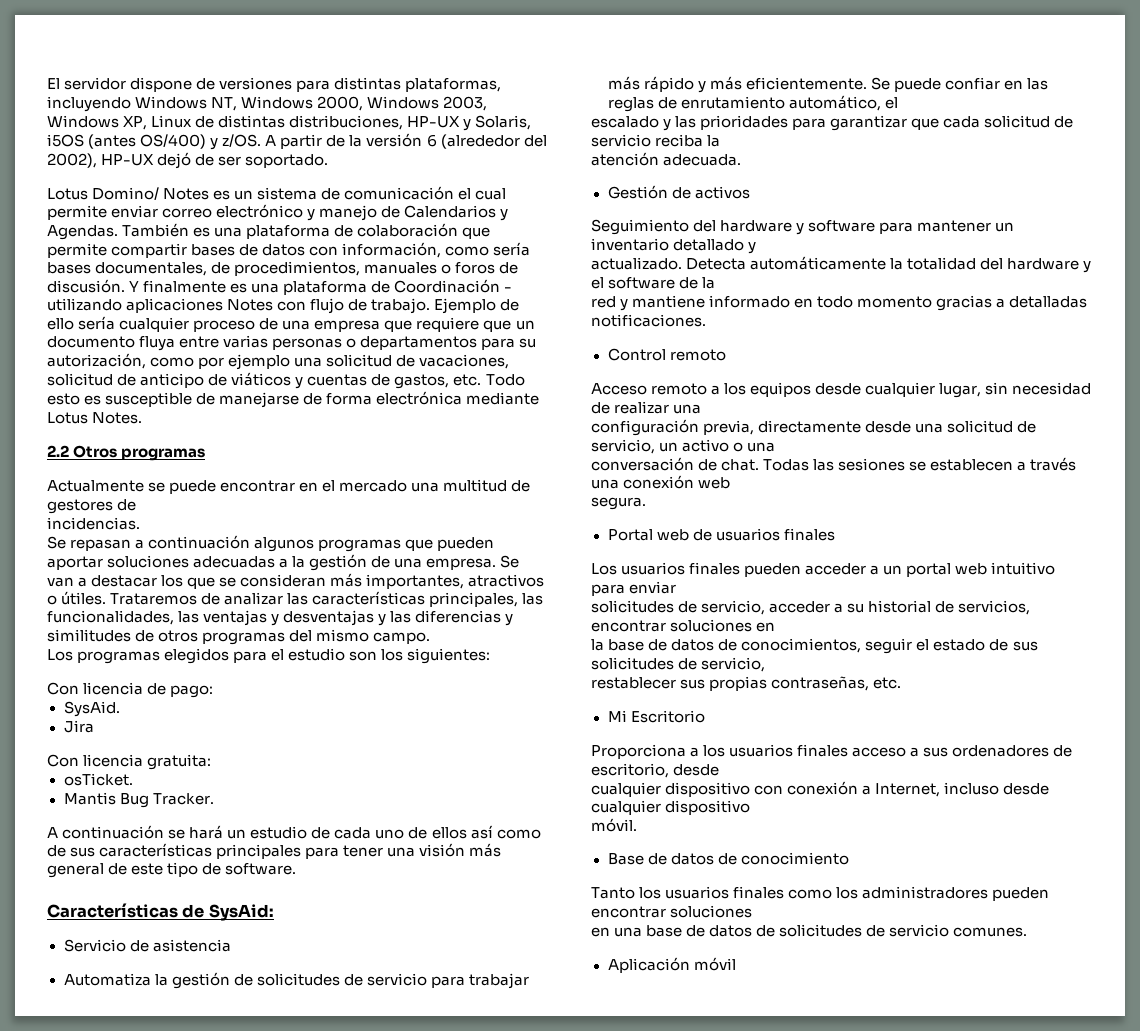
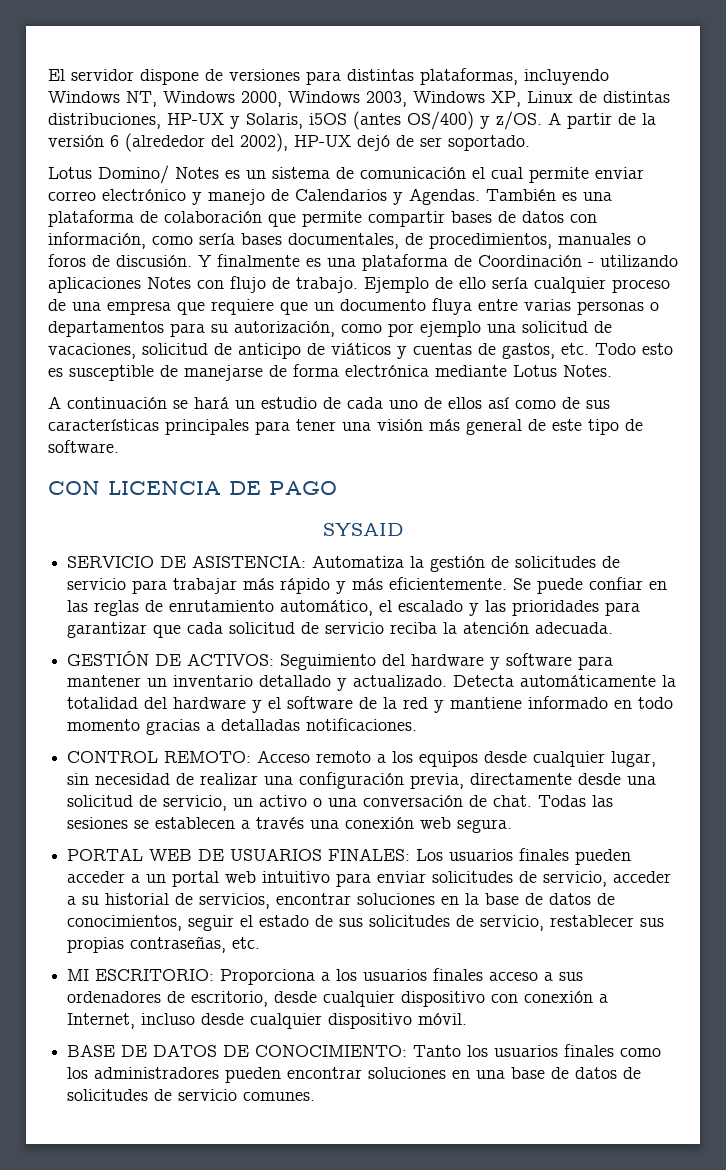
- 2.2 Otros programas
- Actualmente se puede encontrar en el mercado una multitud de gestores de
- incidencias.
- Se repasan a continuación algunos programas que pueden aportar soluciones adecuadas a la gestión de una empresa. Se van a destacar los que se consideran más importantes, atractivos o útiles. Trataremos de analizar las características principales, las funcionalidades, las ventajas y desventajas y las diferencias y similitudes de otros programas del mismo campo.
- Los programas elegidos para el estudio son los siguientes:
- Con licencia de pago:
- SysAid.
- Jira
- Con licencia gratuita:
- osTicket.
- Mantis Bug Tracker.
- Características de SysAid:
- Servicio de asistencia
- Automatiza la gestión de solicitudes de servicio para trabajar más rápido y más eficientemente.
+ CON LICENCIA DE PAGO
+ SYSAID
+ SERVICIO DE ASISTENCIA: Automatiza la gestión de solicitudes de servicio para trabajar más rápido y más eficientemente.
- Se puede confiar en las reglas de enrutamiento automático, el
- escalado y las prioridades para garantizar que cada solicitud de servicio reciba la
- atención adecuada.
+ Se puede confiar en las reglas de enrutamiento automático, el escalado y las prioridades para garantizar que cada solicitud de servicio reciba la atención adecuada.
- Gestión de activos
- Seguimiento del hardware y software para mantener un inventario detallado y
- actualizado.
+ GESTIÓN DE ACTIVOS: Seguimiento del hardware y software para mantener un inventario detallado y actualizado.
- Detecta automáticamente la totalidad del hardware y el software de la
- red y mantiene informado en todo momento gracias a detalladas notificaciones.
+ Detecta automáticamente la totalidad del hardware y el software de la red y mantiene informado en todo momento gracias a detalladas notificaciones.
- Control remoto
- Acceso remoto a los equipos desde cualquier lugar, sin necesidad de realizar una
- configuración previa, directamente desde una solicitud de servicio, un activo o una
- conversación de chat.
+ CONTROL REMOTO: Acceso remoto a los equipos desde cualquier lugar, sin necesidad de realizar una configuración previa, directamente desde una solicitud de servicio, un activo o una conversación de chat.
- Todas las sesiones se establecen a través una conexión web
- segura.
+ Todas las sesiones se establecen a través una conexión web segura.
- Portal web de usuarios finales
- Los usuarios finales pueden acceder a un portal web intuitivo para enviar
- solicitudes de servicio, acceder a su historial de servicios, encontrar soluciones en
- la base de datos de conocimientos, seguir el estado de sus solicitudes de servicio,
- restablecer sus propias contraseñas, etc.
+ PORTAL WEB DE USUARIOS FINALES: Los usuarios finales pueden acceder a un portal web intuitivo para enviar solicitudes de servicio, acceder a su historial de servicios, encontrar soluciones en la base de datos de conocimientos, seguir el estado de sus solicitudes de servicio, restablecer sus propias contraseñas, etc.
- Mi Escritorio
- Proporciona a los usuarios finales acceso a sus ordenadores de escritorio, desde
- cualquier dispositivo con conexión a Internet, incluso desde cualquier dispositivo
- móvil.
+ MI ESCRITORIO: Proporciona a los usuarios finales acceso a sus ordenadores de escritorio, desde cualquier dispositivo con conexión a Internet, incluso desde cualquier dispositivo móvil.
- Base de datos de conocimiento
- Tanto los usuarios finales como los administradores pueden encontrar soluciones
- en una base de datos de solicitudes de servicio comunes.
+ BASE DE DATOS DE CONOCIMIENTO: Tanto los usuarios finales como los administradores pueden encontrar soluciones en una base de datos de solicitudes de servicio comunes.
- Aplicación móvil

